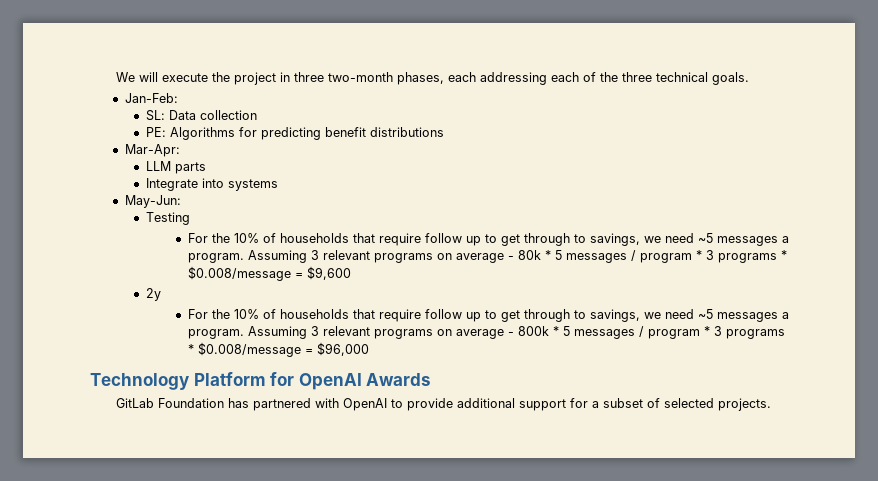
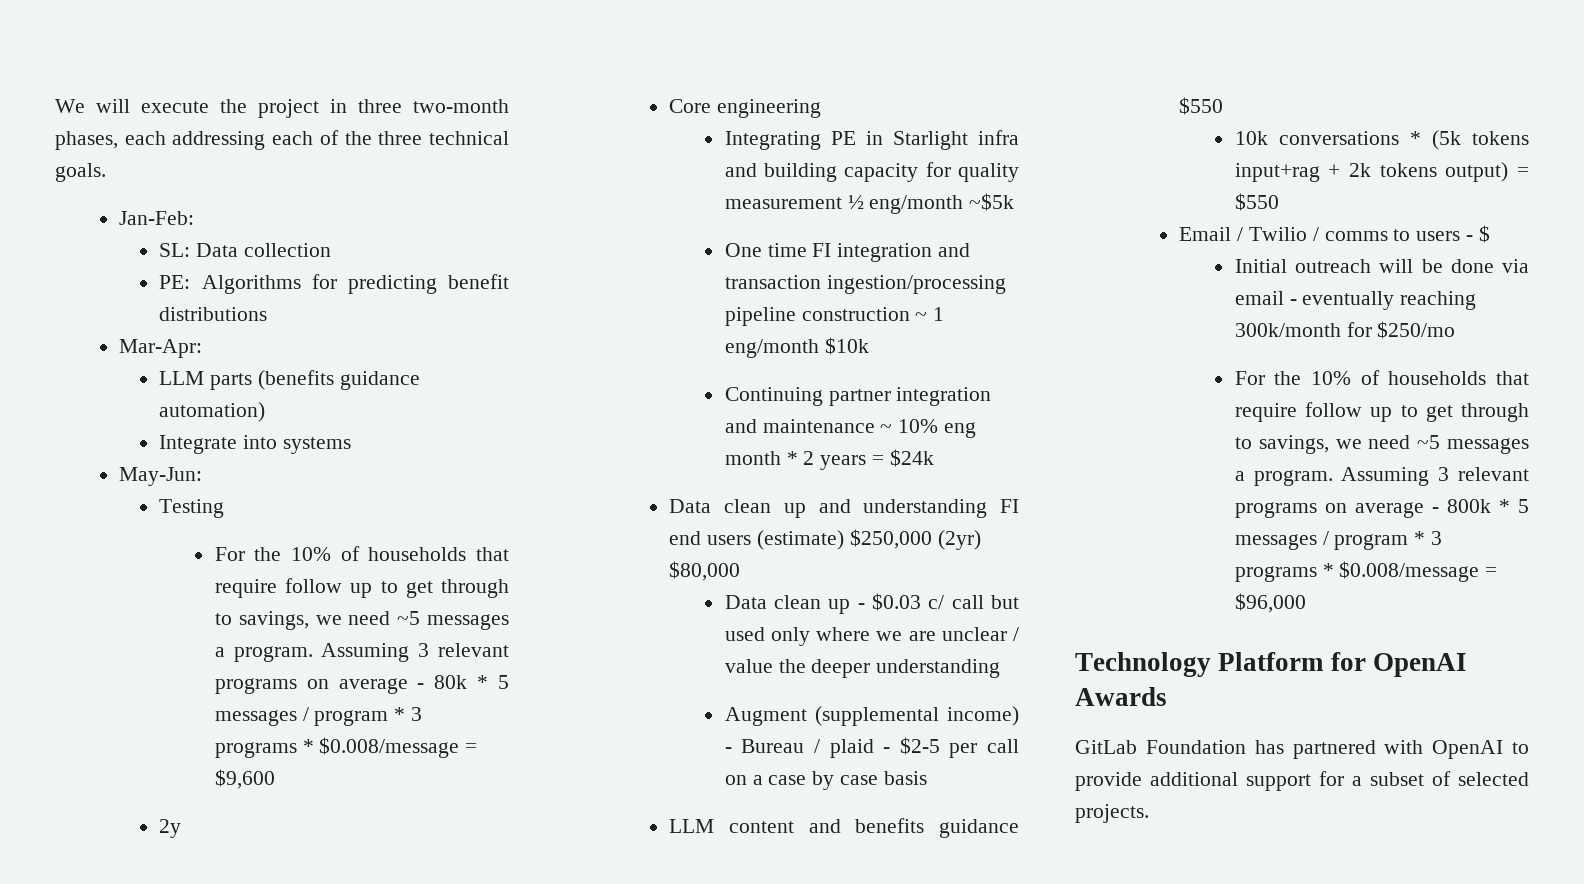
- LLM parts
+ LLM parts (benefits guidance automation)
+ Core engineering
+ Integrating PE in Starlight infra and building capacity for quality measurement ½ eng/month ~$5k
+ One time FI integration and transaction ingestion/processing pipeline construction ~ 1 eng/month $10k
+ Continuing partner integration and maintenance ~ 10% eng month * 2 years = $24k
+ Data clean up and understanding FI end users (estimate) $250,000 (2yr) $80,000
+ Data clean up - $0.03 c/ call but used only where we are unclear / value the deeper understanding
+ Augment (supplemental income) - Bureau / plaid - $2-5 per call on a case by case basis
+ LLM content and benefits guidance $550
+ 10k conversations * (5k tokens input+rag + 2k tokens output) = $550
+ Email / Twilio / comms to users - $
+ Initial outreach will be done via email - eventually reaching 300k/month for $250/mo

